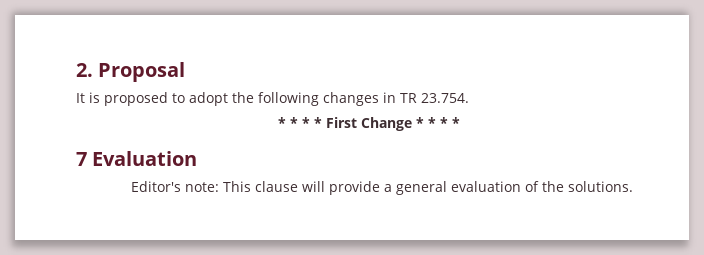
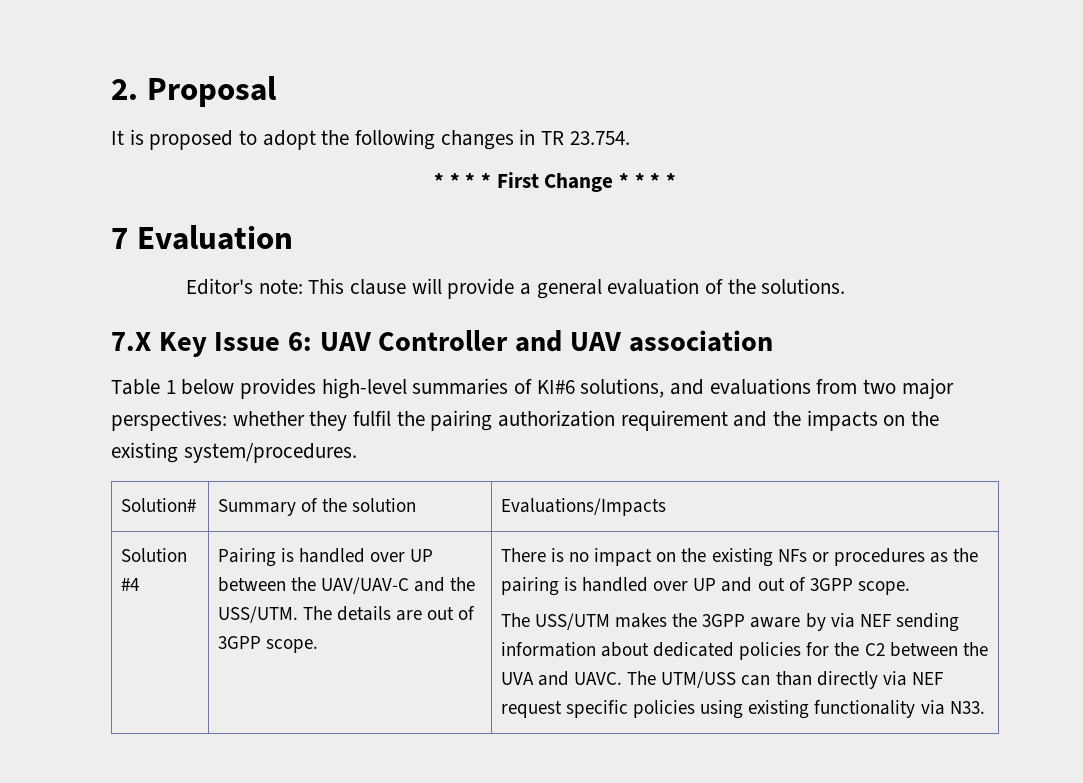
+ 7.X Key Issue 6: UAV Controller and UAV association
+ Table 1 below provides high-level summaries of KI#6 solutions, and evaluations from two major perspectives: whether they fulfil the pairing authorization requirement and the impacts on the existing system/procedures.
+ Solution# | Summary of the solution | Evaluations/Impacts
+ Solution #4 | Pairing is handled over UP between the UAV/UAV-C and the USS/UTM. The details are out of 3GPP scope. | There is no impact on the existing NFs or procedures as the pairing is handled over UP and out of 3GPP scope.
+ The USS/UTM makes the 3GPP aware by via NEF sending information about dedicated policies for the C2 between the UVA and UAVC. The UTM/USS can than directly via NEF request specific policies using existing functionality via N33.

